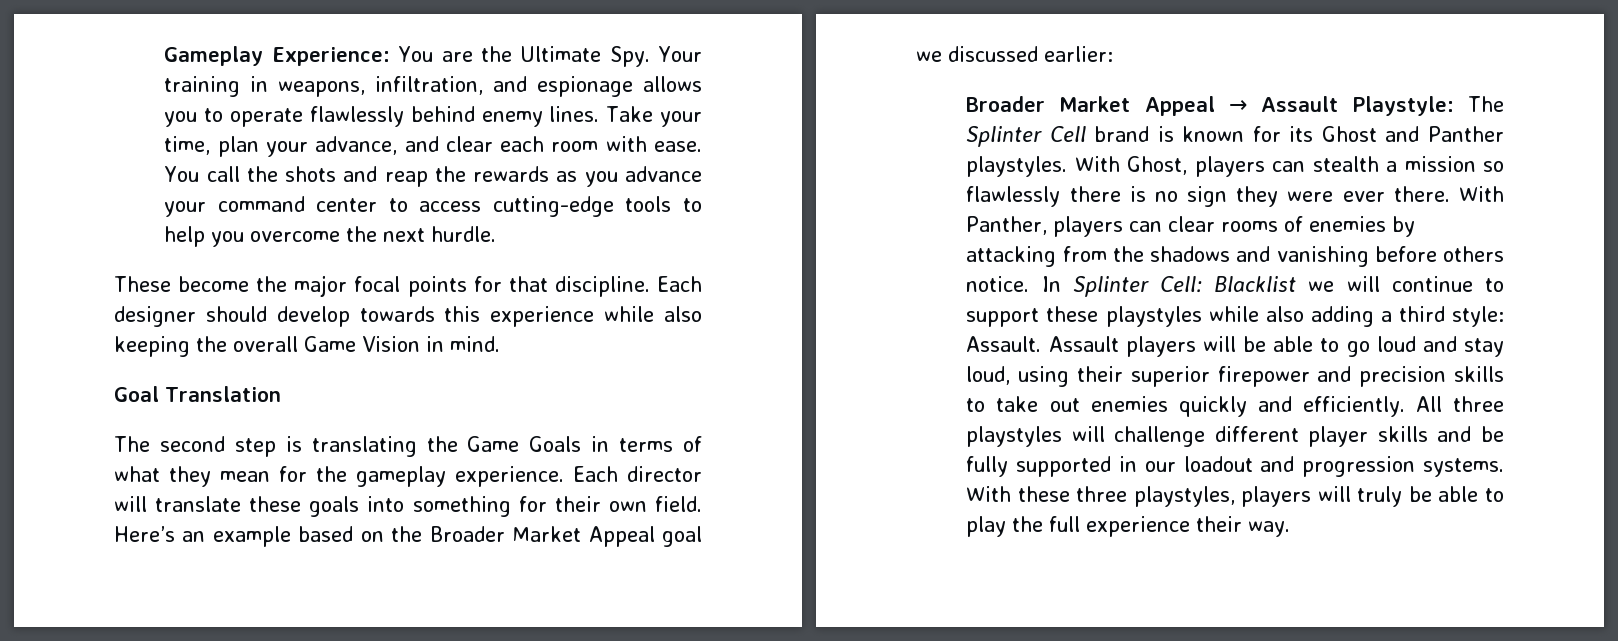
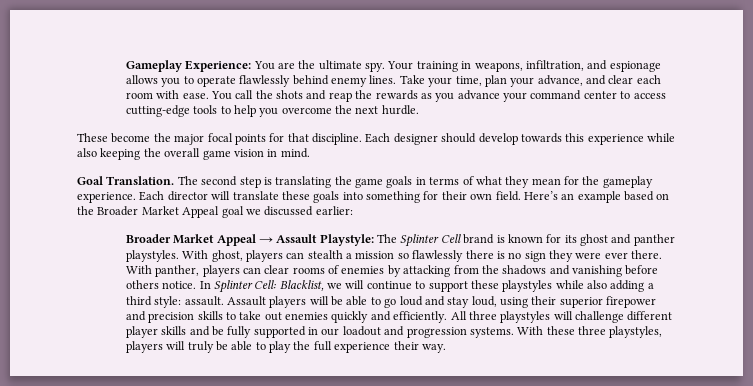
- Gameplay Experience: You are the Ultimate Spy. Your training in weapons, infiltration, and espionage allows you to operate flawlessly behind enemy lines.
+ Gameplay Experience: You are the ultimate spy. Your training in weapons, infiltration, and espionage allows you to operate flawlessly behind enemy lines.
- Each designer should develop towards this experience while also keeping the overall Game Vision in mind.
+ Each designer should develop towards this experience while also keeping the overall game vision in mind.
- Goal Translation
- The second step is translating the Game Goals in terms of what they mean for the gameplay experience.
+ Goal Translation. The second step is translating the game goals in terms of what they mean for the gameplay experience.
- Broader Market Appeal → Assault Playstyle: The Splinter Cell brand is known for its Ghost and Panther playstyles.
+ Broader Market Appeal → Assault Playstyle: The Splinter Cell brand is known for its ghost and panther playstyles.
- With Ghost, players can stealth a mission so flawlessly there is no sign they were ever there.
+ With ghost, players can stealth a mission so flawlessly there is no sign they were ever there.
- With Panther, players can clear rooms of enemies by attacking from the shadows and vanishing before others notice.
+ With panther, players can clear rooms of enemies by attacking from the shadows and vanishing before others notice.
- In Splinter Cell: Blacklist we will continue to support these playstyles while also adding a third style: Assault.
+ In Splinter Cell: Blacklist, we will continue to support these playstyles while also adding a third style: assault.

